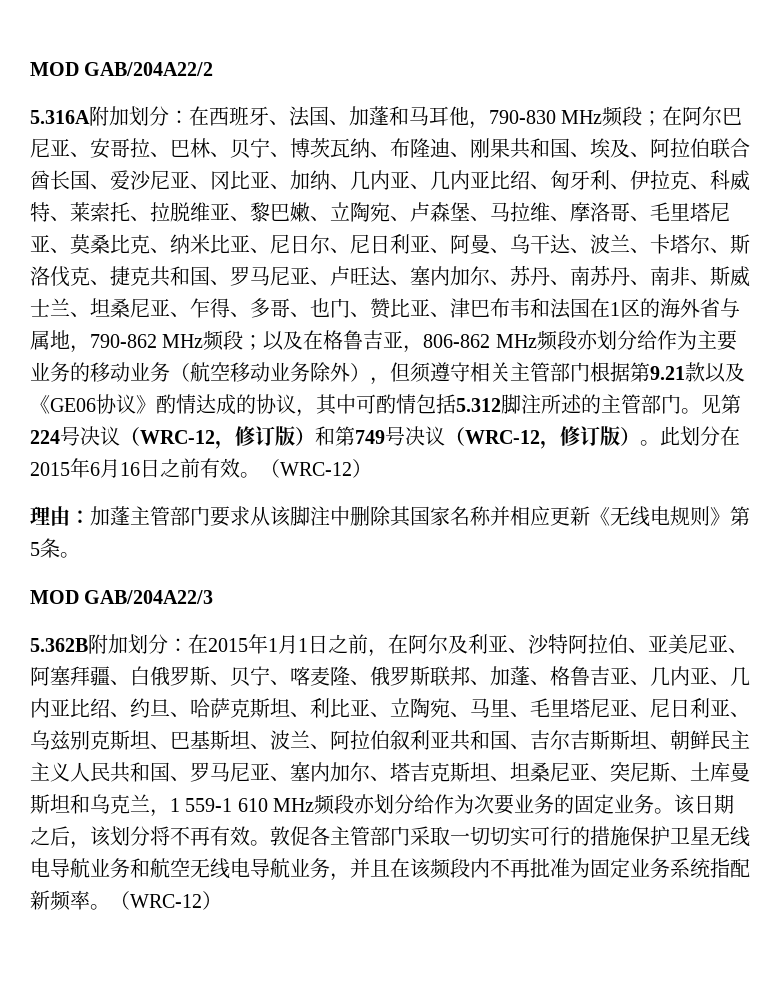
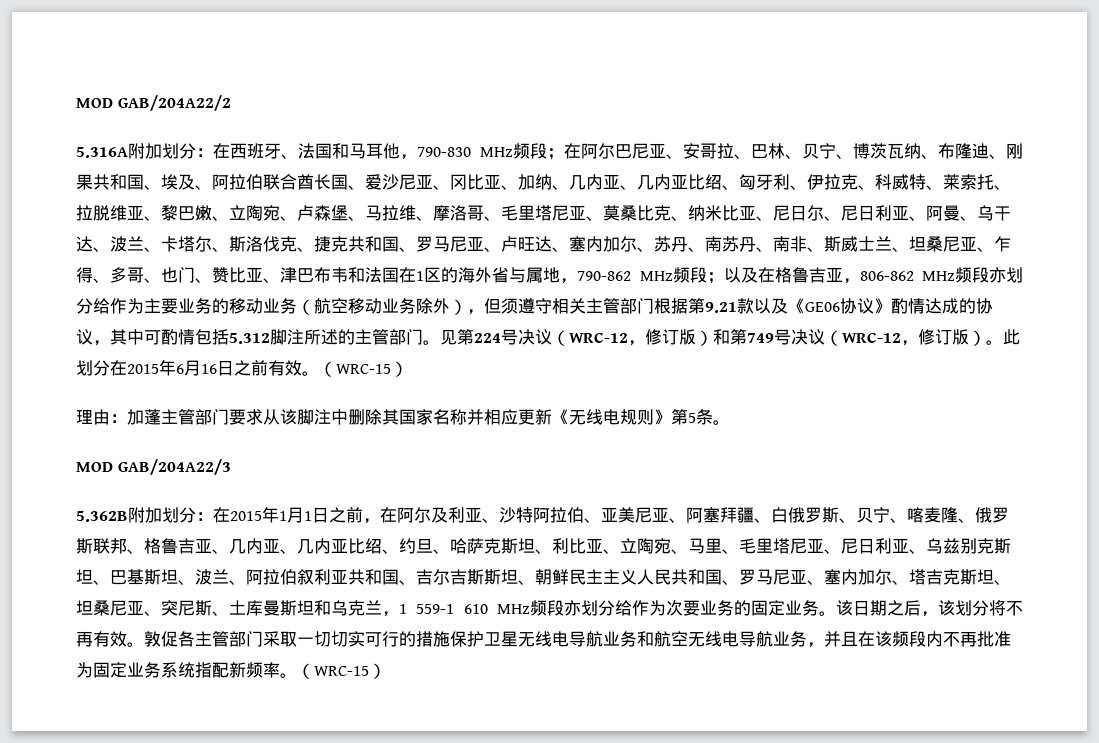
- 在西班牙、法国、加蓬和马耳他，790-830 MHz频段；
+ 在西班牙、法国和马耳他，790-830 MHz频段；
- 此划分在2015年6月16日之前有效。（WRC-12）
+ 此划分在2015年6月16日之前有效。（WRC-15）
- 在2015年1月1日之前，在阿尔及利亚、沙特阿拉伯、亚美尼亚、阿塞拜疆、白俄罗斯、贝宁、喀麦隆、俄罗斯联邦、加蓬、格鲁吉亚、几内亚、几内亚比绍、约旦、哈萨克斯坦、利比亚、立陶宛、马里、毛里塔尼亚、尼日利亚、乌兹别克斯坦、巴基斯坦、波兰、阿拉伯叙利亚共和国、吉尔吉斯斯坦、朝鲜民主主义人民共和国、罗马尼亚、塞内加尔、塔吉克斯坦、坦桑尼亚、突尼斯、土库曼斯坦和乌克兰，1 559-1 610 MHz频段亦划分给作为次要业务的固定业务。
+ 在2015年1月1日之前，在阿尔及利亚、沙特阿拉伯、亚美尼亚、阿塞拜疆、白俄罗斯、贝宁、喀麦隆、俄罗斯联邦、格鲁吉亚、几内亚、几内亚比绍、约旦、哈萨克斯坦、利比亚、立陶宛、马里、毛里塔尼亚、尼日利亚、乌兹别克斯坦、巴基斯坦、波兰、阿拉伯叙利亚共和国、吉尔吉斯斯坦、朝鲜民主主义人民共和国、罗马尼亚、塞内加尔、塔吉克斯坦、坦桑尼亚、突尼斯、土库曼斯坦和乌克兰，1 559-1 610 MHz频段亦划分给作为次要业务的固定业务。
- 敦促各主管部门采取一切切实可行的措施保护卫星无线电导航业务和航空无线电导航业务，并且在该频段内不再批准为固定业务系统指配新频率。（WRC-12）
+ 敦促各主管部门采取一切切实可行的措施保护卫星无线电导航业务和航空无线电导航业务，并且在该频段内不再批准为固定业务系统指配新频率。（WRC-15）

